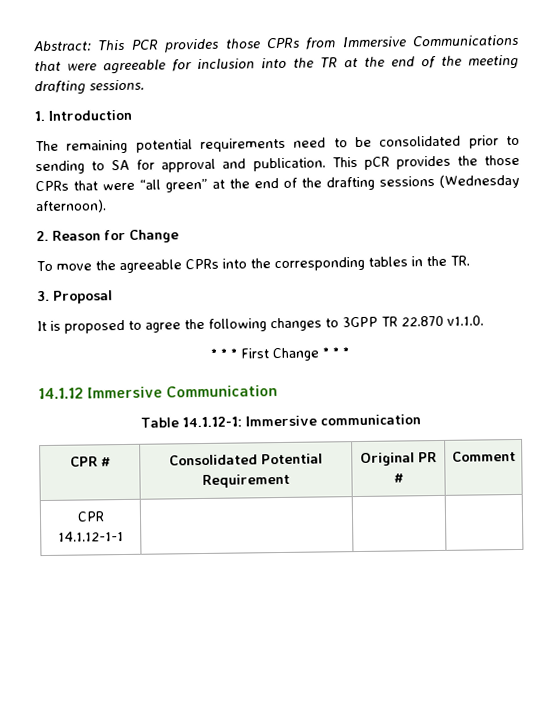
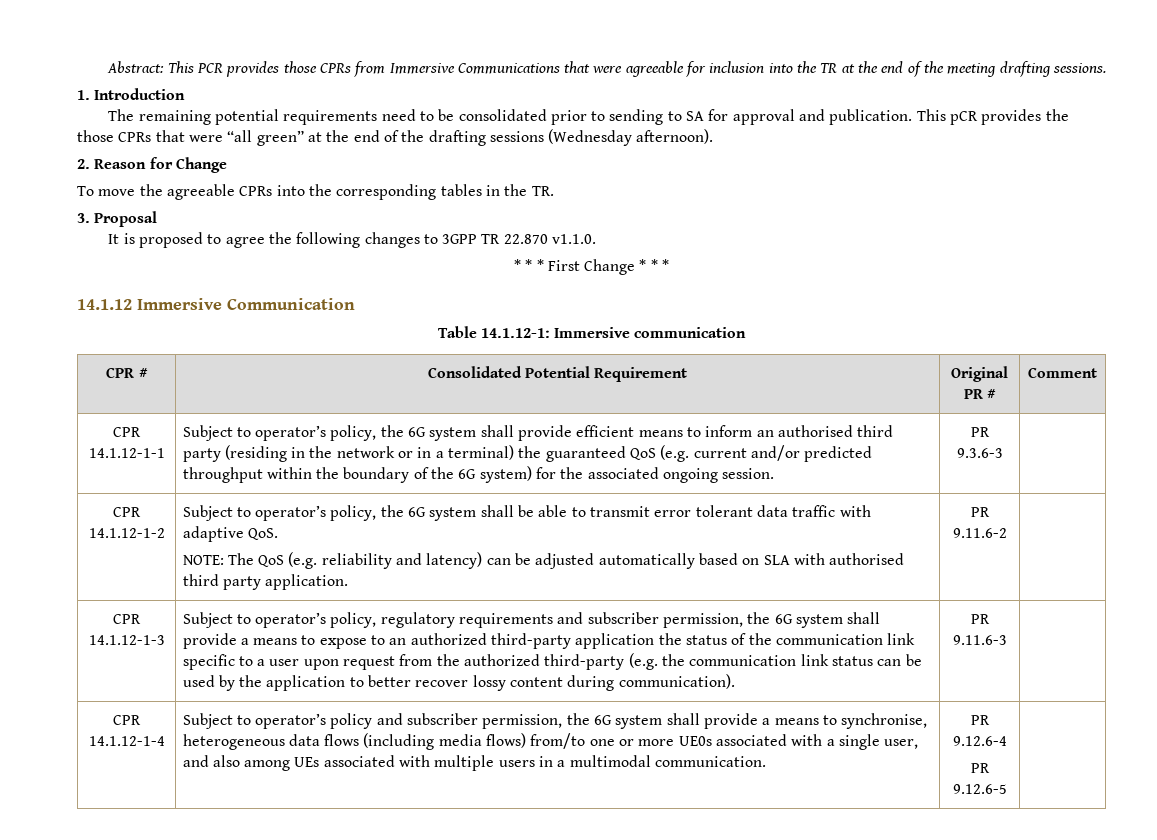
+ Subject to operator’s policy, the 6G system shall provide efficient means to inform an authorised third party (residing in the network or in a terminal) the guaranteed QoS (e.g. current and/or predicted throughput within the boundary of the 6G system) for the associated ongoing session. | PR 9.3.6-3 |
+ CPR 14.1.12-1-2 | Subject to operator’s policy, the 6G system shall be able to transmit error tolerant data traffic with adaptive QoS.
+ NOTE: The QoS (e.g. reliability and latency) can be adjusted automatically based on SLA with authorised third party application. | PR 9.11.6-2 |
+ CPR 14.1.12-1-3 | Subject to operator’s policy, regulatory requirements and subscriber permission, the 6G system shall provide a means to expose to an authorized third-party application the status of the communication link specific to a user upon request from the authorized third-party (e.g. the communication link status can be used by the application to better recover lossy content during communication). | PR 9.11.6-3 |
+ CPR 14.1.12-1-4 | Subject to operator’s policy and subscriber permission, the 6G system shall provide a means to synchronise, heterogeneous data flows (including media flows) from/to one or more UE0s associated with a single user, and also among UEs associated with multiple users in a multimodal communication. | PR 9.12.6-4
+ PR 9.12.6-5

